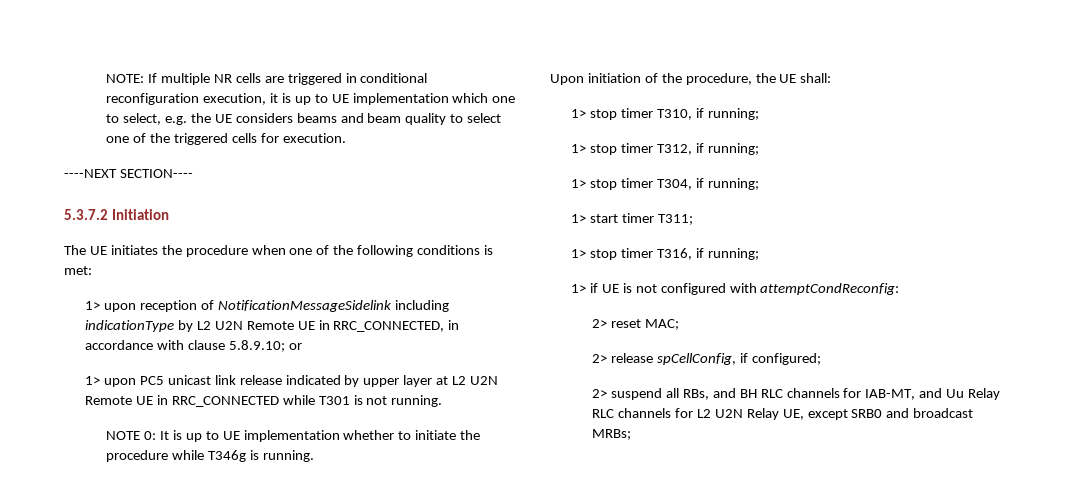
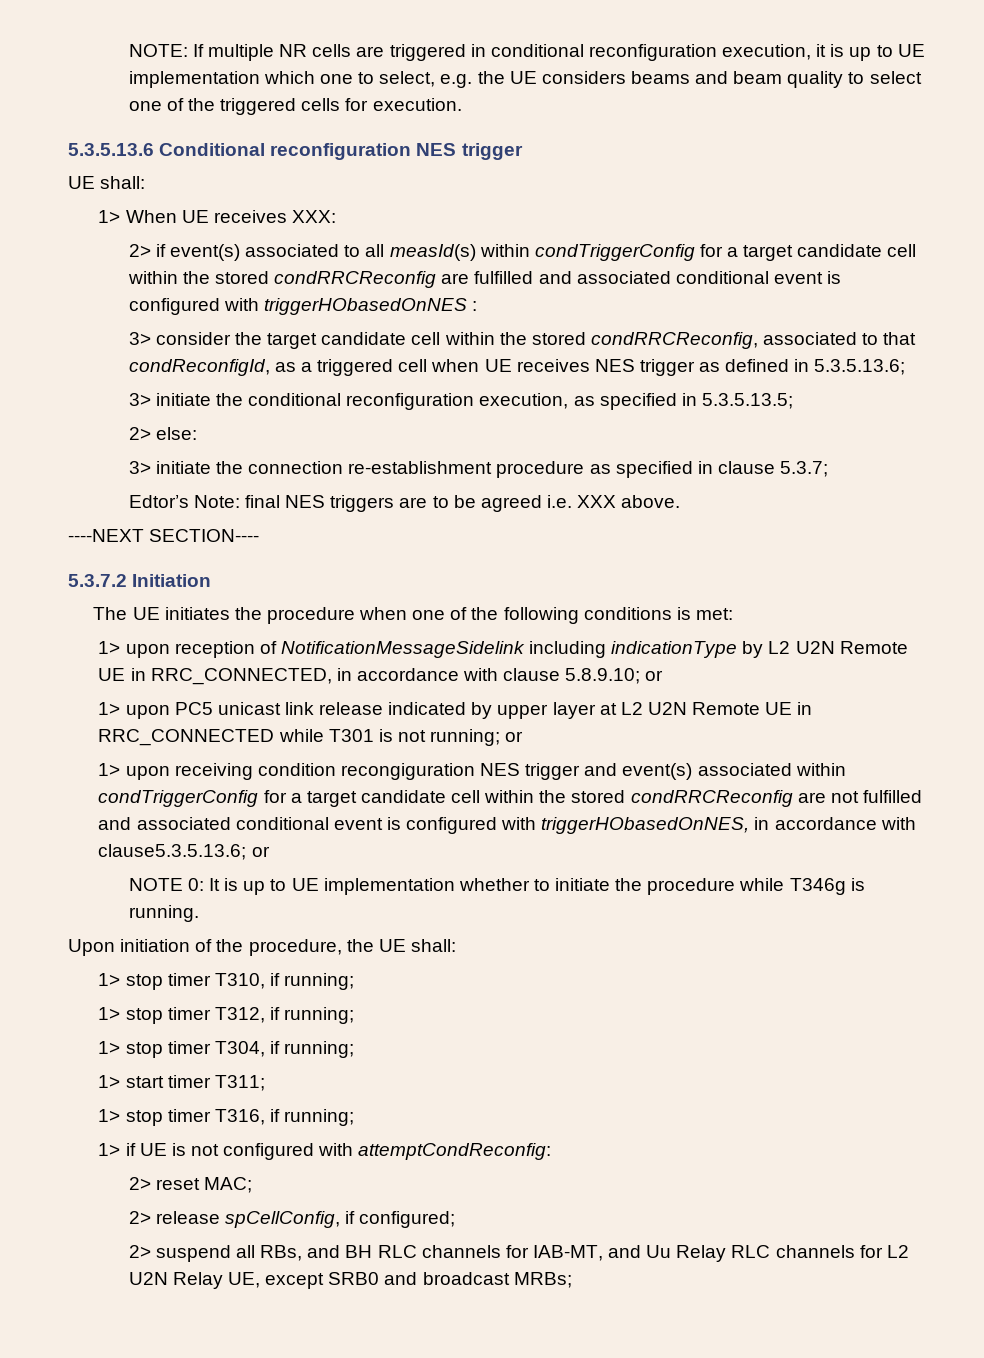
+ 5.3.5.13.6 Conditional reconfiguration NES trigger
+ UE shall:
+ 1> When UE receives XXX:
+ 2> if event(s) associated to all measId(s) within condTriggerConfig for a target candidate cell within the stored condRRCReconfig are fulfilled and associated conditional event is configured with triggerHObasedOnNES :
+ 3> consider the target candidate cell within the stored condRRCReconfig, associated to that condReconfigId, as a triggered cell when UE receives NES trigger as defined in 5.3.5.13.6;
+ 3> initiate the conditional reconfiguration execution, as specified in 5.3.5.13.5;
+ 2> else:
+ 3> initiate the connection re-establishment procedure as specified in clause 5.3.7;
+ Edtor’s Note: final NES triggers are to be agreed i.e. XXX above.
- 1> upon PC5 unicast link release indicated by upper layer at L2 U2N Remote UE in RRC_CONNECTED while T301 is not running.
+ 1> upon PC5 unicast link release indicated by upper layer at L2 U2N Remote UE in RRC_CONNECTED while T301 is not running; or
+ 1> upon receiving condition recongiguration NES trigger and event(s) associated within condTriggerConfig for a target candidate cell within the stored condRRCReconfig are not fulfilled and associated conditional event is configured with triggerHObasedOnNES, in accordance with clause5.3.5.13.6; or

